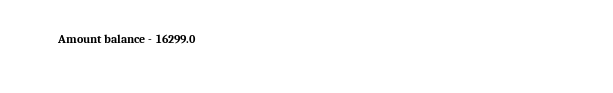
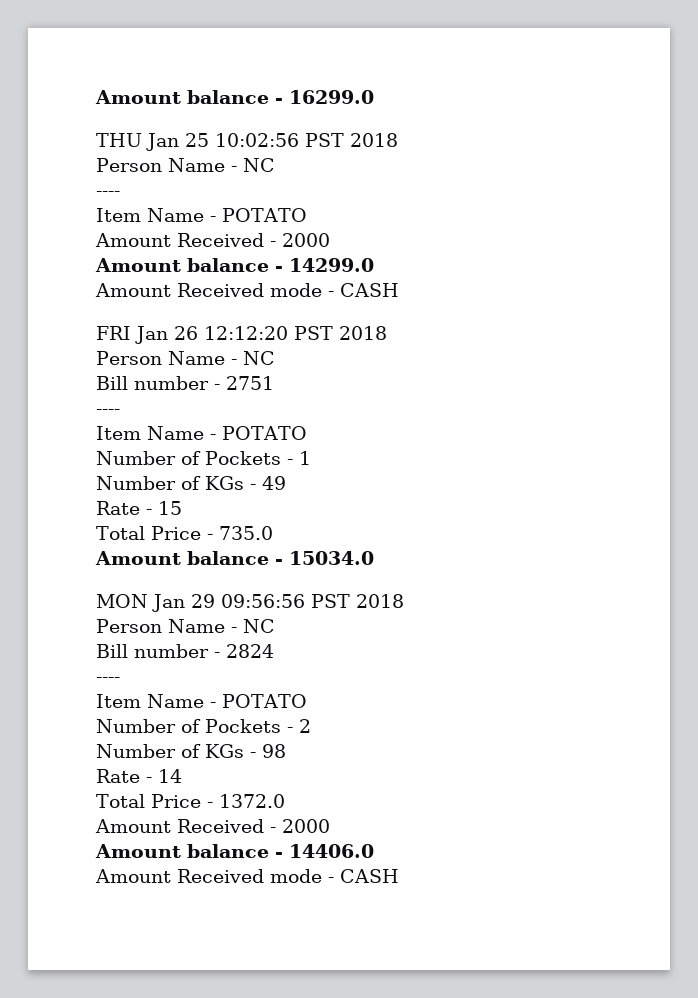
+ THU Jan 25 10:02:56 PST 2018
+ Person Name - NC
+ ----
+ Item Name - POTATO
+ Amount Received - 2000
+ Amount balance - 14299.0
+ Amount Received mode - CASH
+ FRI Jan 26 12:12:20 PST 2018
+ Person Name - NC
+ Bill number - 2751
+ ----
+ Item Name - POTATO
+ Number of Pockets - 1
+ Number of KGs - 49
+ Rate - 15
+ Total Price - 735.0
+ Amount balance - 15034.0
+ MON Jan 29 09:56:56 PST 2018
+ Person Name - NC
+ Bill number - 2824
+ ----
+ Item Name - POTATO
+ Number of Pockets - 2
+ Number of KGs - 98
+ Rate - 14
+ Total Price - 1372.0
+ Amount Received - 2000
+ Amount balance - 14406.0
+ Amount Received mode - CASH

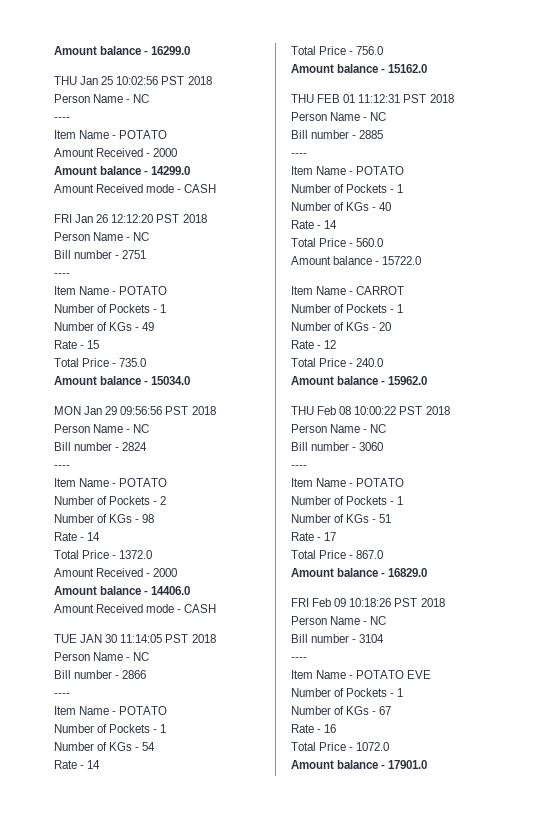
+ TUE JAN 30 11:14:05 PST 2018
+ Person Name - NC
+ Bill number - 2866
+ ----
+ Item Name - POTATO
+ Number of Pockets - 1
+ Number of KGs - 54
+ Rate - 14
+ Total Price - 756.0
+ Amount balance - 15162.0
+ THU FEB 01 11:12:31 PST 2018
+ Person Name - NC
+ Bill number - 2885
+ ----
+ Item Name - POTATO
+ Number of Pockets - 1
+ Number of KGs - 40
+ Rate - 14
+ Total Price - 560.0
+ Amount balance - 15722.0
+ Item Name - CARROT
+ Number of Pockets - 1
+ Number of KGs - 20
+ Rate - 12
+ Total Price - 240.0
+ Amount balance - 15962.0
+ THU Feb 08 10:00:22 PST 2018
+ Person Name - NC
+ Bill number - 3060
+ ----
+ Item Name - POTATO
+ Number of Pockets - 1
+ Number of KGs - 51
+ Rate - 17
+ Total Price - 867.0
+ Amount balance - 16829.0
+ FRI Feb 09 10:18:26 PST 2018
+ Person Name - NC
+ Bill number - 3104
+ ----
+ Item Name - POTATO EVE
+ Number of Pockets - 1
+ Number of KGs - 67
+ Rate - 16
+ Total Price - 1072.0
+ Amount balance - 17901.0

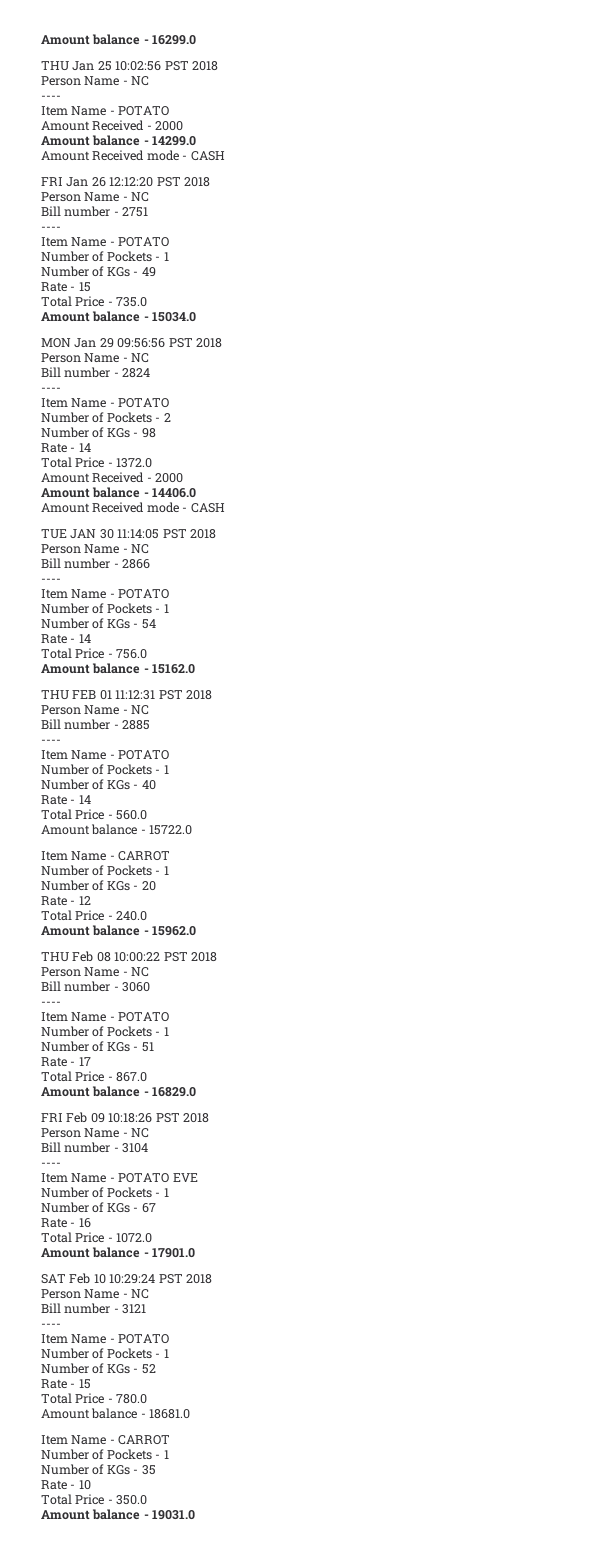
+ SAT Feb 10 10:29:24 PST 2018
+ Person Name - NC
+ Bill number - 3121
+ ----
+ Item Name - POTATO
+ Number of Pockets - 1
+ Number of KGs - 52
+ Rate - 15
+ Total Price - 780.0
+ Amount balance - 18681.0
+ Item Name - CARROT
+ Number of Pockets - 1
+ Number of KGs - 35
+ Rate - 10
+ Total Price - 350.0
+ Amount balance - 19031.0

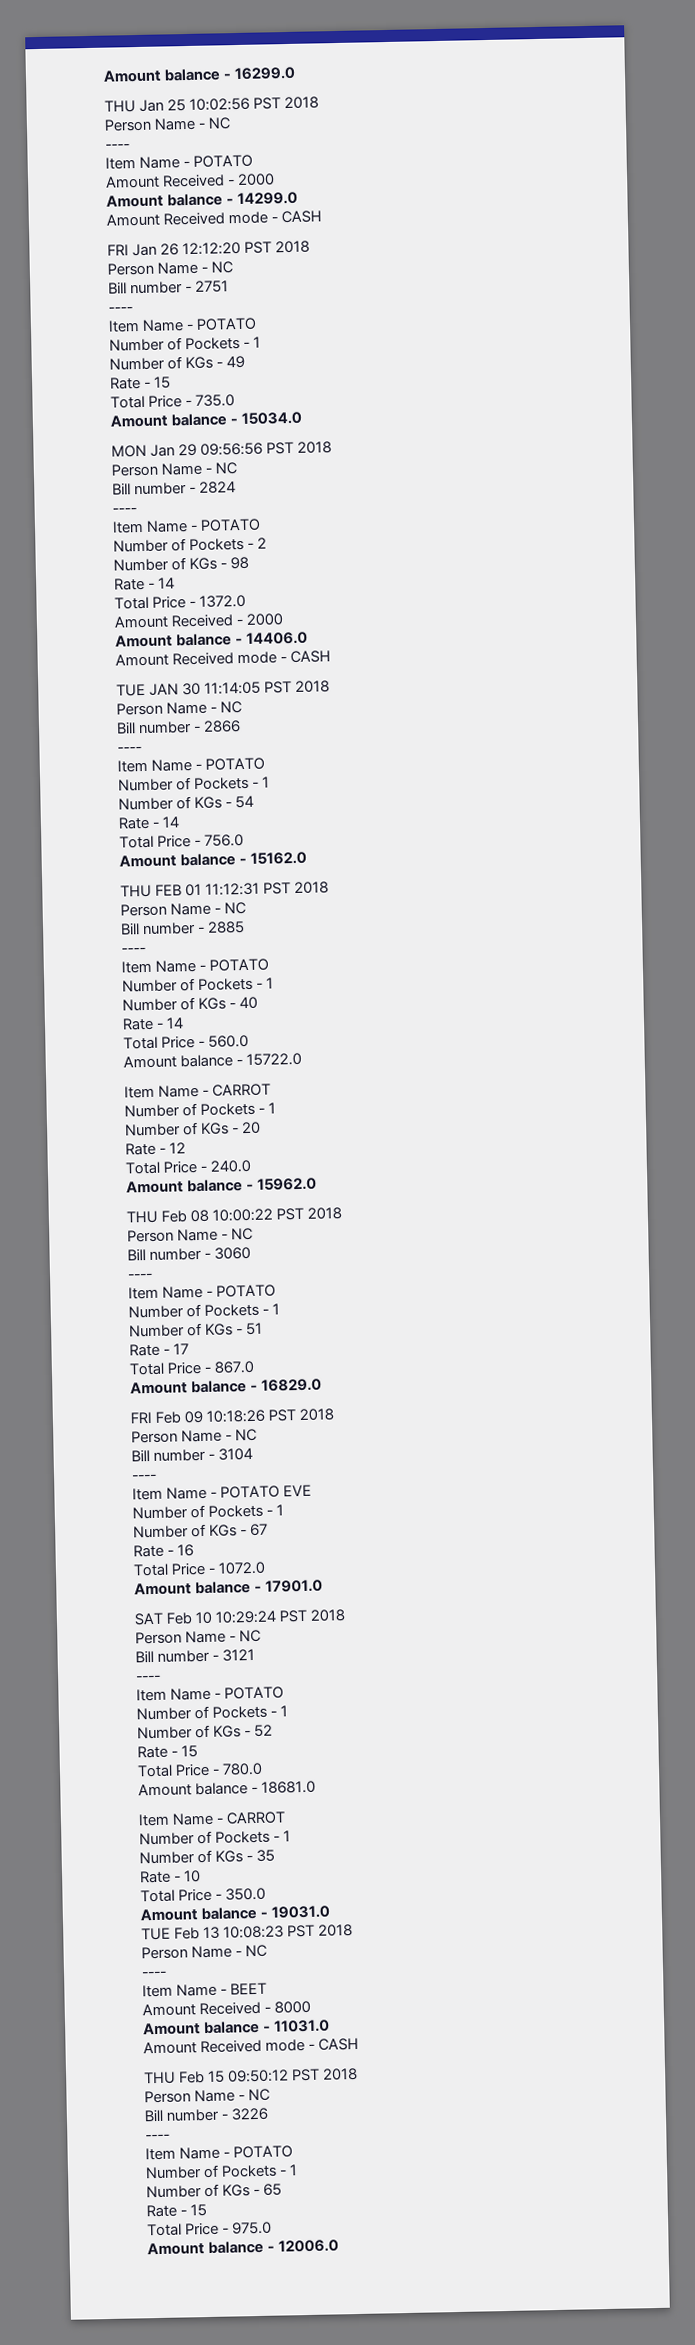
+ TUE Feb 13 10:08:23 PST 2018
+ Person Name - NC
+ ----
+ Item Name - BEET
+ Amount Received - 8000
+ Amount balance - 11031.0
+ Amount Received mode - CASH
+ THU Feb 15 09:50:12 PST 2018
+ Person Name - NC
+ Bill number - 3226
+ ----
+ Item Name - POTATO
+ Number of Pockets - 1
+ Number of KGs - 65
+ Rate - 15
+ Total Price - 975.0
+ Amount balance - 12006.0

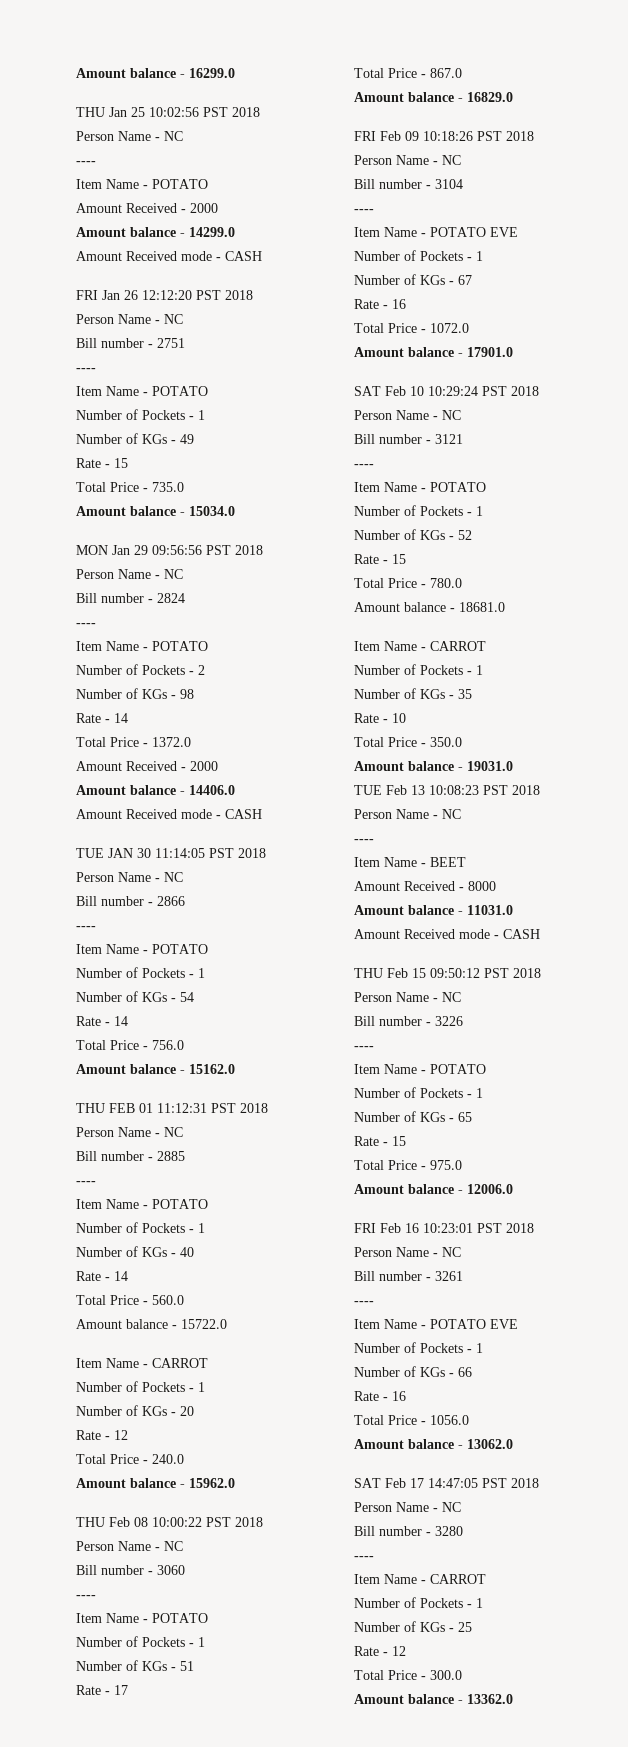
+ FRI Feb 16 10:23:01 PST 2018
+ Person Name - NC
+ Bill number - 3261
+ ----
+ Item Name - POTATO EVE
+ Number of Pockets - 1
+ Number of KGs - 66
+ Rate - 16
+ Total Price - 1056.0
+ Amount balance - 13062.0
+ SAT Feb 17 14:47:05 PST 2018
+ Person Name - NC
+ Bill number - 3280
+ ----
+ Item Name - CARROT
+ Number of Pockets - 1
+ Number of KGs - 25
+ Rate - 12
+ Total Price - 300.0
+ Amount balance - 13362.0

